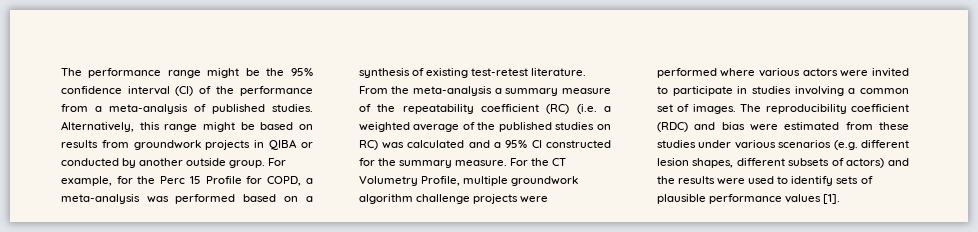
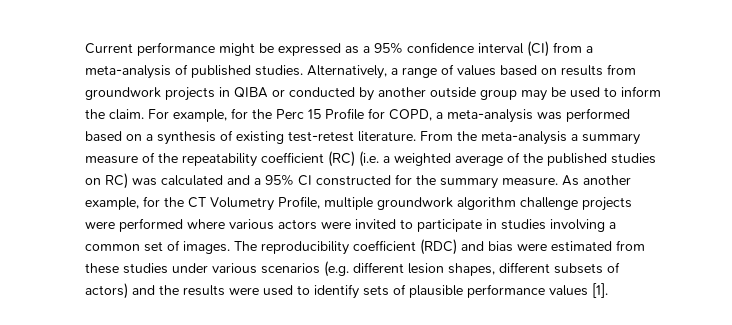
- The performance range might be the 95% confidence interval (CI) of the performance from a meta-analysis of published studies.
+ Current performance might be expressed as a 95% confidence interval (CI) from a meta-analysis of published studies.
- Alternatively, this range might be based on results from groundwork projects in QIBA or conducted by another outside group.
+ Alternatively, a range of values based on results from groundwork projects in QIBA or conducted by another outside group may be used to inform the claim.
- For the CT Volumetry Profile, multiple groundwork algorithm challenge projects were performed where various actors were invited to participate in studies involving a common set of images.
+ As another example, for the CT Volumetry Profile, multiple groundwork algorithm challenge projects were performed where various actors were invited to participate in studies involving a common set of images.

